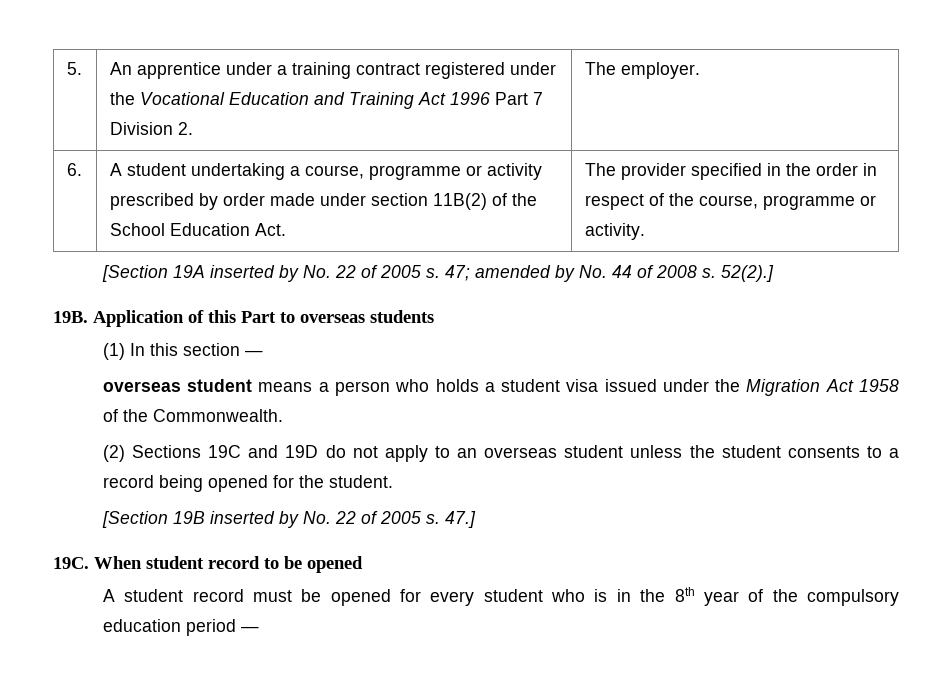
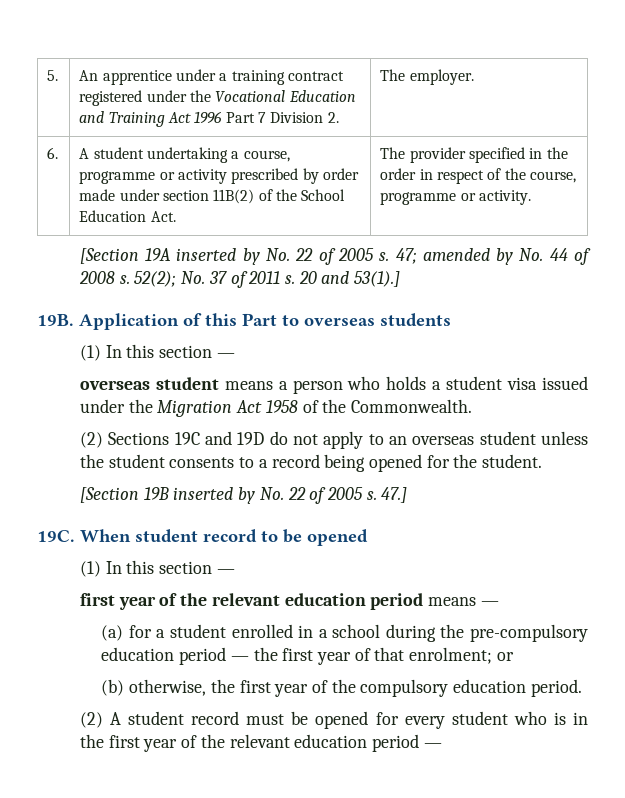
- 52(2).]
+ 52(2); No. 37 of 2011 s. 20 and 53(1).]
  When student record to be opened
- A student record must be opened for every student who is in the 8th year of the compulsory education period —
+ (1) In this section —
+ first year of the relevant education period means —
+ (a) for a student enrolled in a school during the pre-compulsory education period — the first year of that enrolment; or
+ (b) otherwise, the first year of the compulsory education period.
+ (2) A student record must be opened for every student who is in the first year of the relevant education period —

